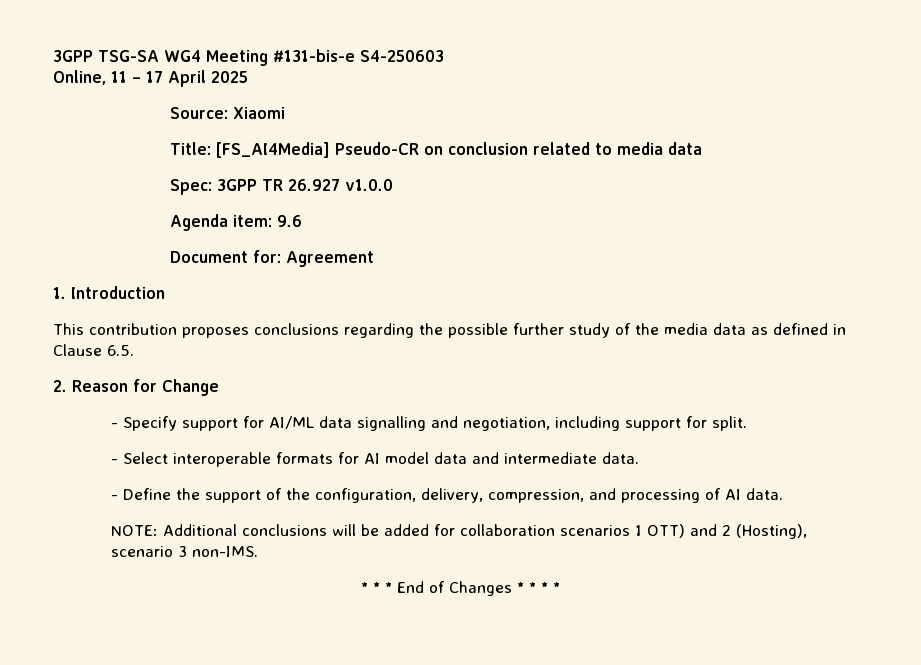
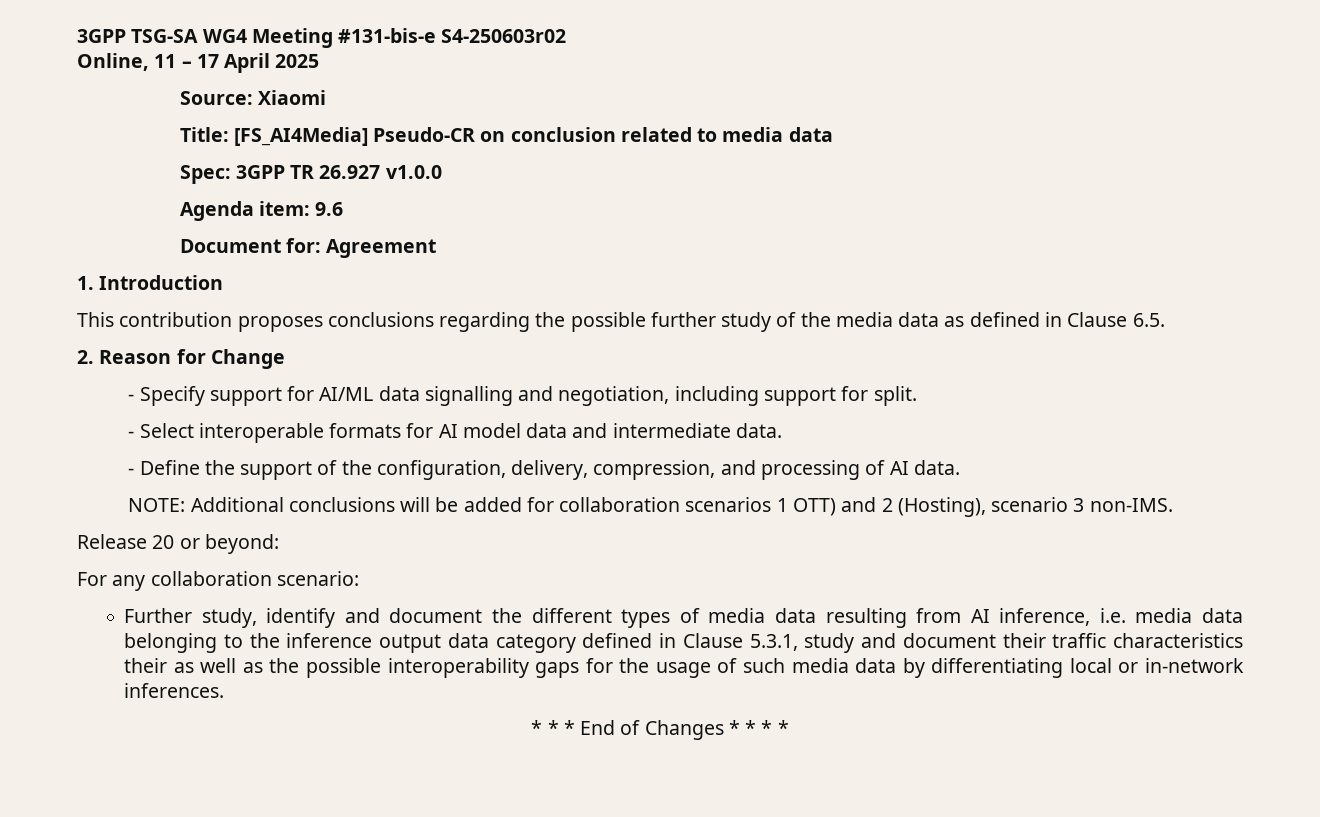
- 3GPP TSG-SA WG4 Meeting #131-bis-e S4-250603
+ 3GPP TSG-SA WG4 Meeting #131-bis-e S4-250603r02
+ Release 20 or beyond:
+ For any collaboration scenario:
+ Further study, identify and document the different types of media data resulting from AI inference, i.e. media data belonging to the inference output data category defined in Clause 5.3.1, study and document their traffic characteristics their as well as the possible interoperability gaps for the usage of such media data by differentiating local or in-network inferences.

